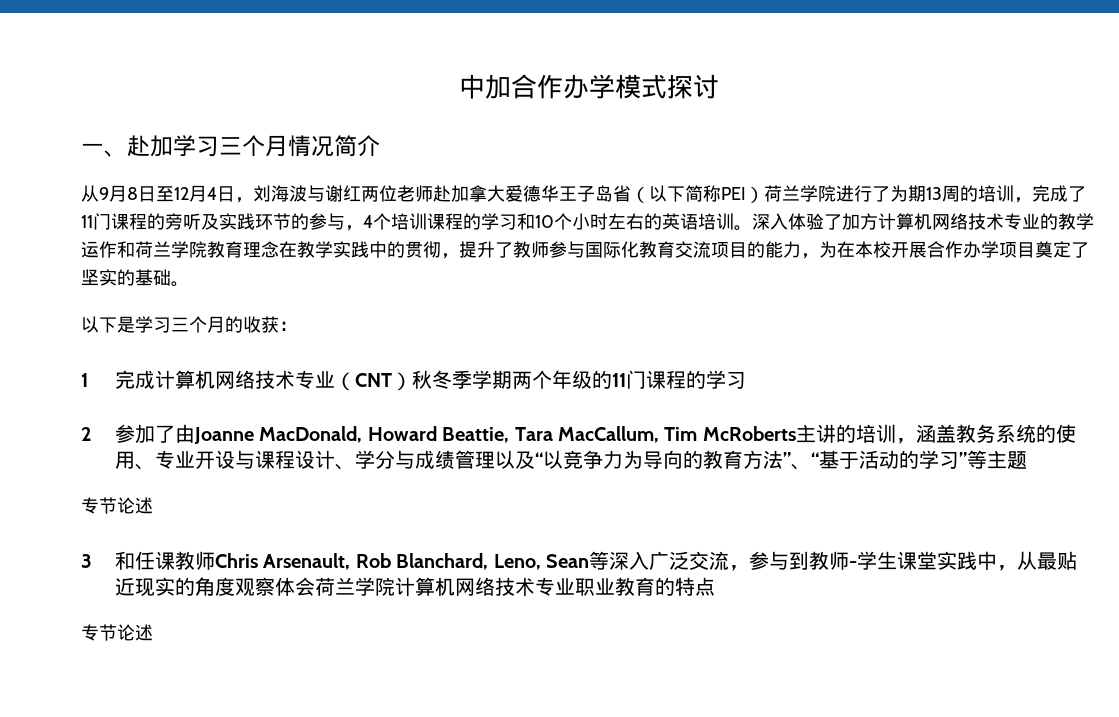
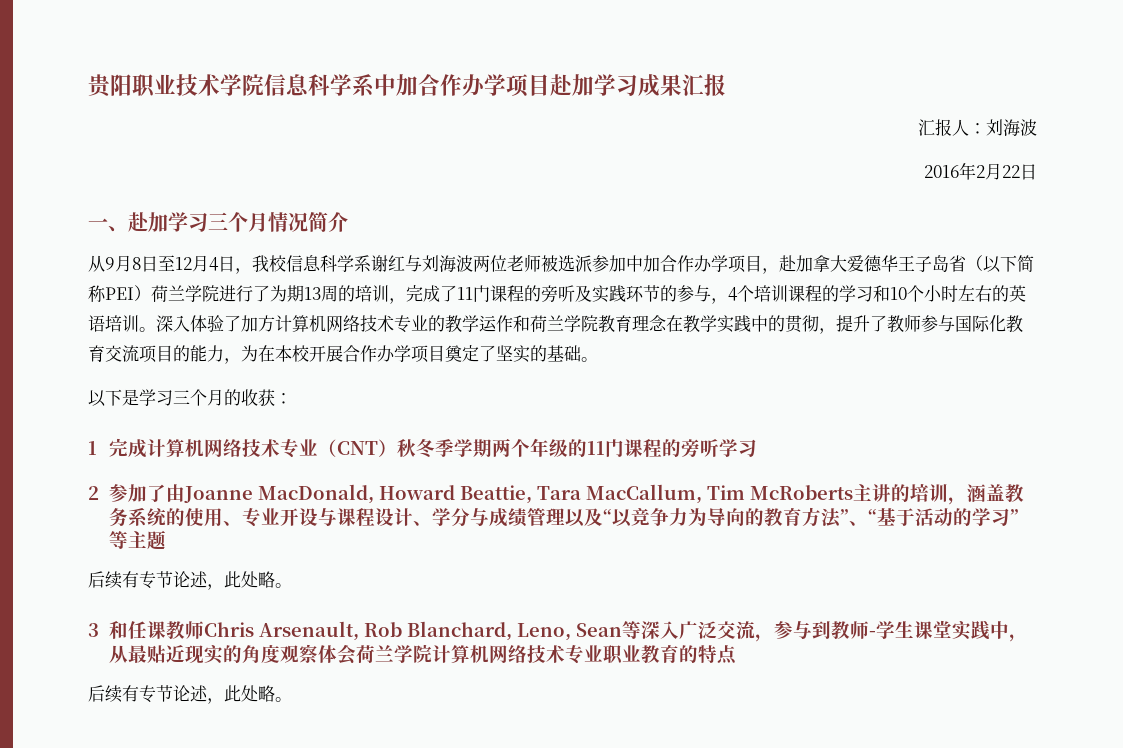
- 中加合作办学模式探讨
+ 贵阳职业技术学院信息科学系中加合作办学项目赴加学习成果汇报
+ 汇报人：刘海波
+ 2016年2月22日
- 从9月8日至12月4日，刘海波与谢红两位老师赴加拿大爱德华王子岛省（以下简称PEI）荷兰学院进行了为期13周的培训，完成了11门课程的旁听及实践环节的参与，4个培训课程的学习和10个小时左右的英语培训。
+ 从9月8日至12月4日，我校信息科学系谢红与刘海波两位老师被选派参加中加合作办学项目，赴加拿大爱德华王子岛省（以下简称PEI）荷兰学院进行了为期13周的培训，完成了11门课程的旁听及实践环节的参与，4个培训课程的学习和10个小时左右的英语培训。
- 1完成计算机网络技术专业（CNT）秋冬季学期两个年级的11门课程的学习
+ 1完成计算机网络技术专业（CNT）秋冬季学期两个年级的11门课程的旁听学习
  2参加了由Joanne MacDonald, Howard Beattie, Tara MacCallum, Tim McRoberts主讲的培训，涵盖教务系统的使用、专业开设与课程设计、学分与成绩管理以及“以竞争力为导向的教育方法”、“基于活动的学习”等主题
- 专节论述
+ 后续有专节论述，此处略。
  3和任课教师Chris Arsenault, Rob Blanchard, Leno, Sean等深入广泛交流，参与到教师-学生课堂实践中，从最贴近现实的角度观察体会荷兰学院计算机网络技术专业职业教育的特点
- 专节论述
+ 后续有专节论述，此处略。

